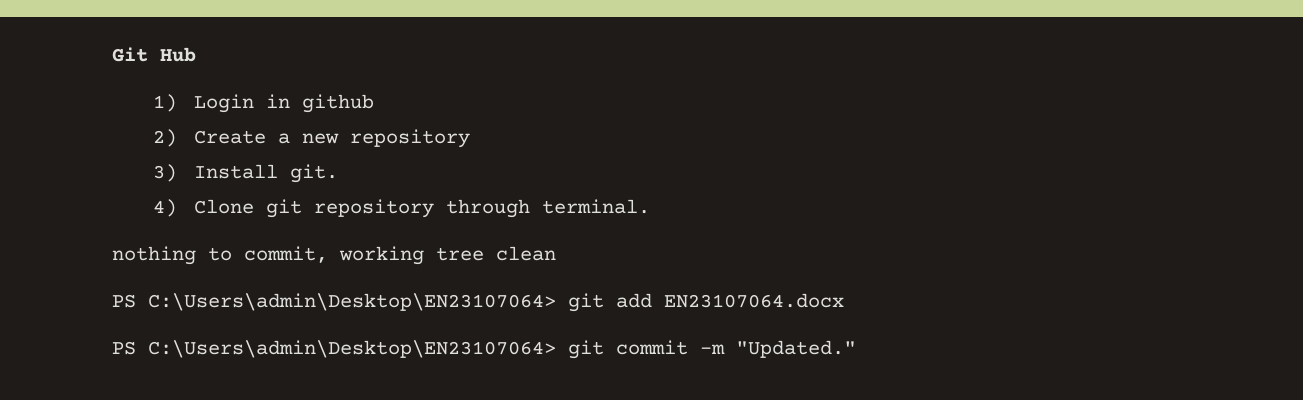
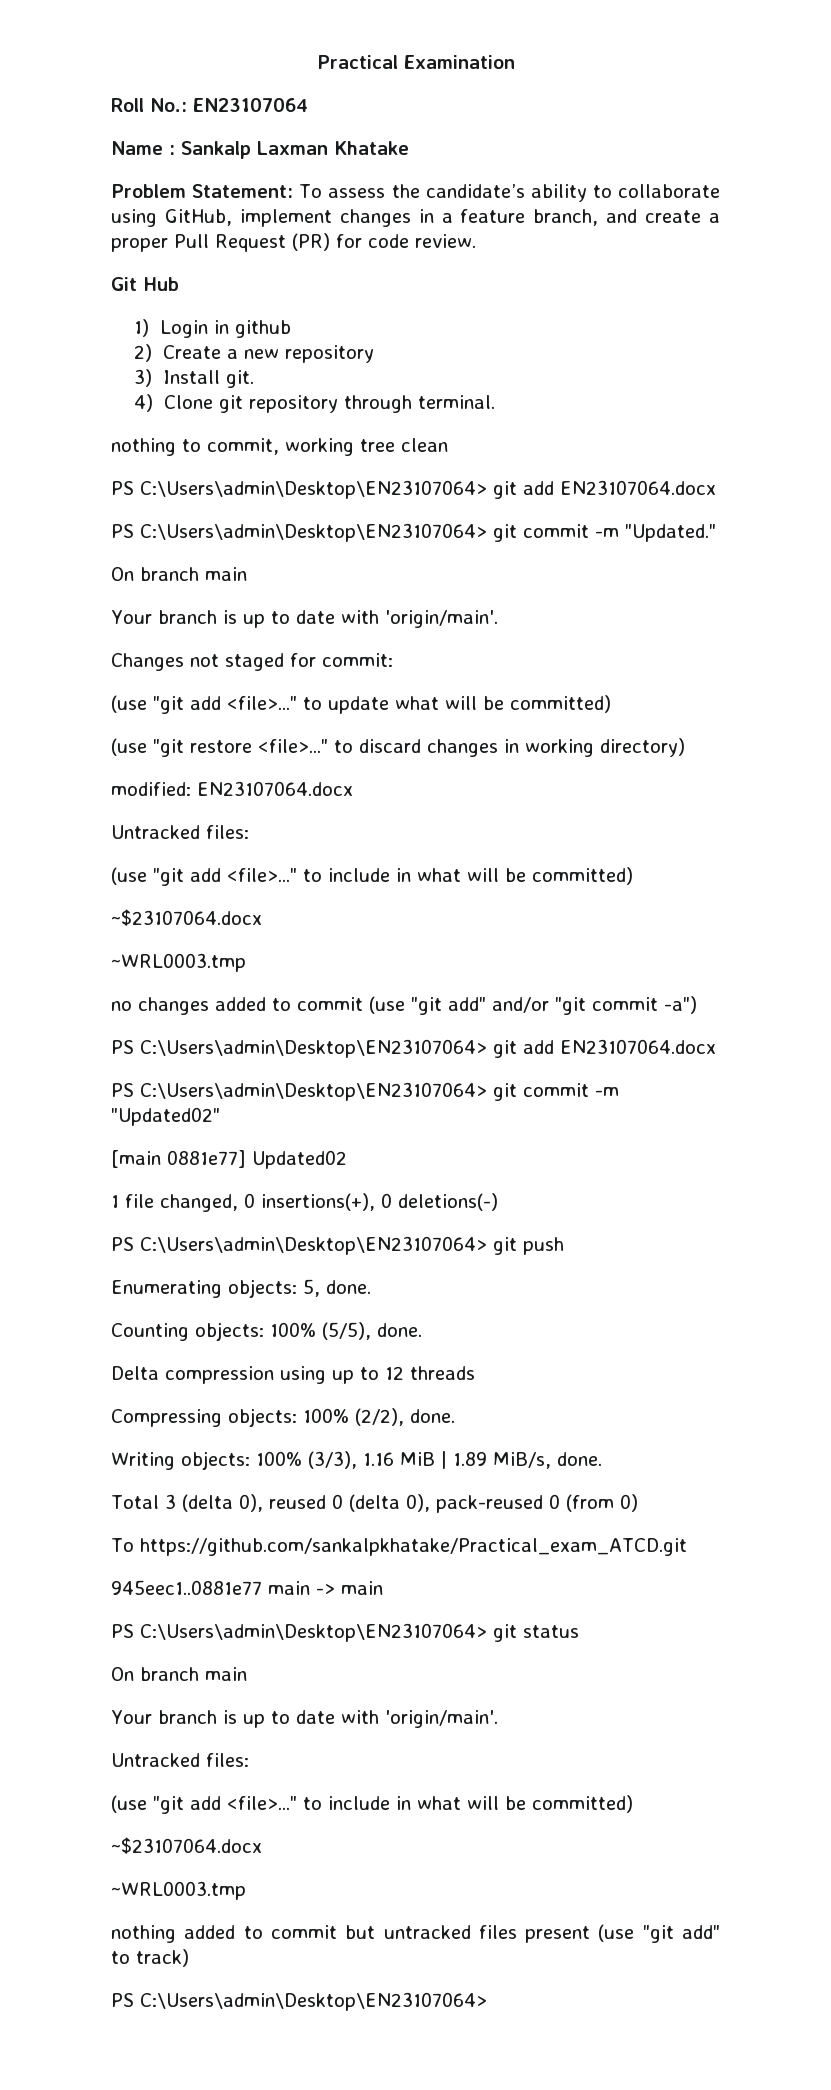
+ Practical Examination
+ Roll No.: EN23107064
+ Name : Sankalp Laxman Khatake
+ Problem Statement: To assess the candidate’s ability to collaborate using GitHub, implement changes in a feature branch, and create a proper Pull Request (PR) for code review.
  PS C:\Users\admin\Desktop\EN23107064> git commit -m "Updated."
+ On branch main
+ Your branch is up to date with 'origin/main'.
+ Changes not staged for commit:
+ (use "git add <file>..." to update what will be committed)
+ (use "git restore <file>..." to discard changes in working directory)
+ modified: EN23107064.docx
+ Untracked files:
+ (use "git add <file>..." to include in what will be committed)
+ ~$23107064.docx
+ ~WRL0003.tmp
+ no changes added to commit (use "git add" and/or "git commit -a")
+ PS C:\Users\admin\Desktop\EN23107064> git add EN23107064.docx
+ PS C:\Users\admin\Desktop\EN23107064> git commit -m "Updated02"
+ [main 0881e77] Updated02
+ 1 file changed, 0 insertions(+), 0 deletions(-)
+ PS C:\Users\admin\Desktop\EN23107064> git push
+ Enumerating objects: 5, done.
+ Counting objects: 100% (5/5), done.
+ Delta compression using up to 12 threads
+ Compressing objects: 100% (2/2), done.
+ Writing objects: 100% (3/3), 1.16 MiB | 1.89 MiB/s, done.
+ Total 3 (delta 0), reused 0 (delta 0), pack-reused 0 (from 0)
+ To https://github.com/sankalpkhatake/Practical_exam_ATCD.git
+ 945eec1..0881e77 main -> main
+ PS C:\Users\admin\Desktop\EN23107064> git status
+ On branch main
+ Your branch is up to date with 'origin/main'.
+ Untracked files:
+ (use "git add <file>..." to include in what will be committed)
+ ~$23107064.docx
+ ~WRL0003.tmp
+ nothing added to commit but untracked files present (use "git add" to track)
+ PS C:\Users\admin\Desktop\EN23107064>

